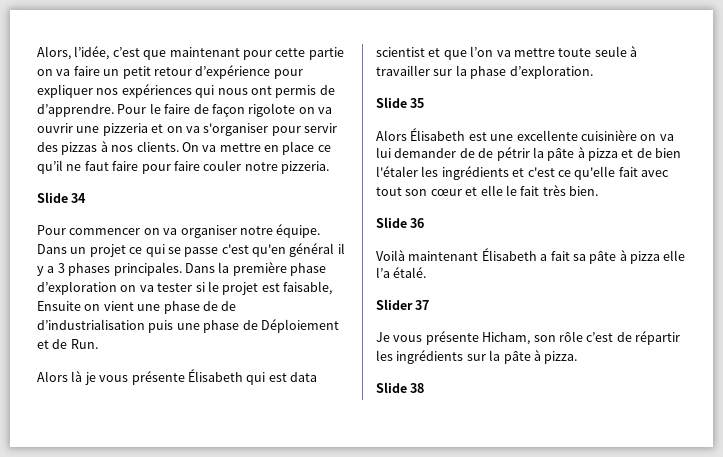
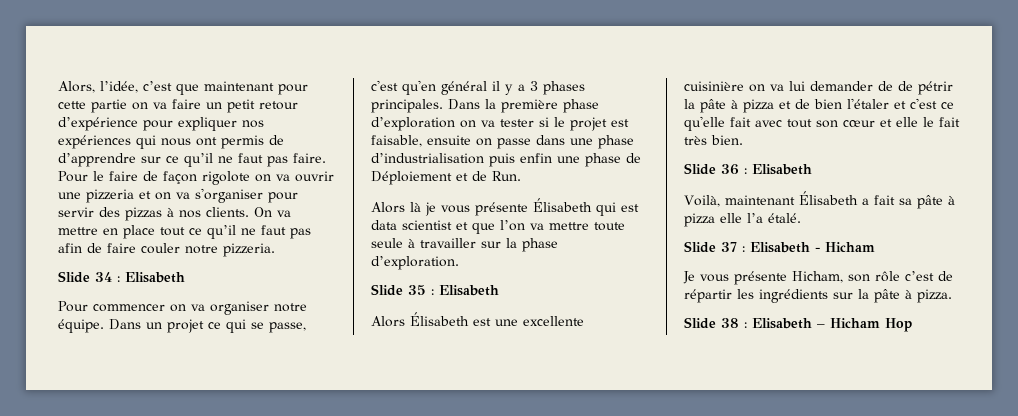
- Alors, l’idée, c’est que maintenant pour cette partie on va faire un petit retour d’expérience pour expliquer nos expériences qui nous ont permis de d’apprendre.
+ Alors, l’idée, c’est que maintenant pour cette partie on va faire un petit retour d’expérience pour expliquer nos expériences qui nous ont permis de d’apprendre sur ce qu’il ne faut pas faire.
- On va mettre en place ce qu’il ne faut faire pour faire couler notre pizzeria.
+ On va mettre en place tout ce qu’il ne faut pas afin de faire couler notre pizzeria.
- Slide 34
+ Slide 34 : Elisabeth
- Dans un projet ce qui se passe c'est qu'en général il y a 3 phases principales.
+ Dans un projet ce qui se passe, c'est qu'en général il y a 3 phases principales.
- Dans la première phase d’exploration on va tester si le projet est faisable, Ensuite on vient une phase de de d’industrialisation puis une phase de Déploiement et de Run.
+ Dans la première phase d’exploration on va tester si le projet est faisable, ensuite on passe dans une phase d’industrialisation puis enfin une phase de Déploiement et de Run.
- Slide 35
+ Slide 35 : Elisabeth
- Alors Élisabeth est une excellente cuisinière on va lui demander de de pétrir la pâte à pizza et de bien l'étaler les ingrédients et c'est ce qu'elle fait avec tout son cœur et elle le fait très bien.
+ Alors Élisabeth est une excellente cuisinière on va lui demander de de pétrir la pâte à pizza et de bien l'étaler et c'est ce qu'elle fait avec tout son cœur et elle le fait très bien.
- Slide 36
- Voilà maintenant Élisabeth a fait sa pâte à pizza elle l’a étalé.
+ Slide 36 : Elisabeth
+ Voilà, maintenant Élisabeth a fait sa pâte à pizza elle l’a étalé.
- Slider 37
+ Slide 37 : Elisabeth - Hicham
- Slide 38
+ Slide 38 : Elisabeth – Hicham Hop

